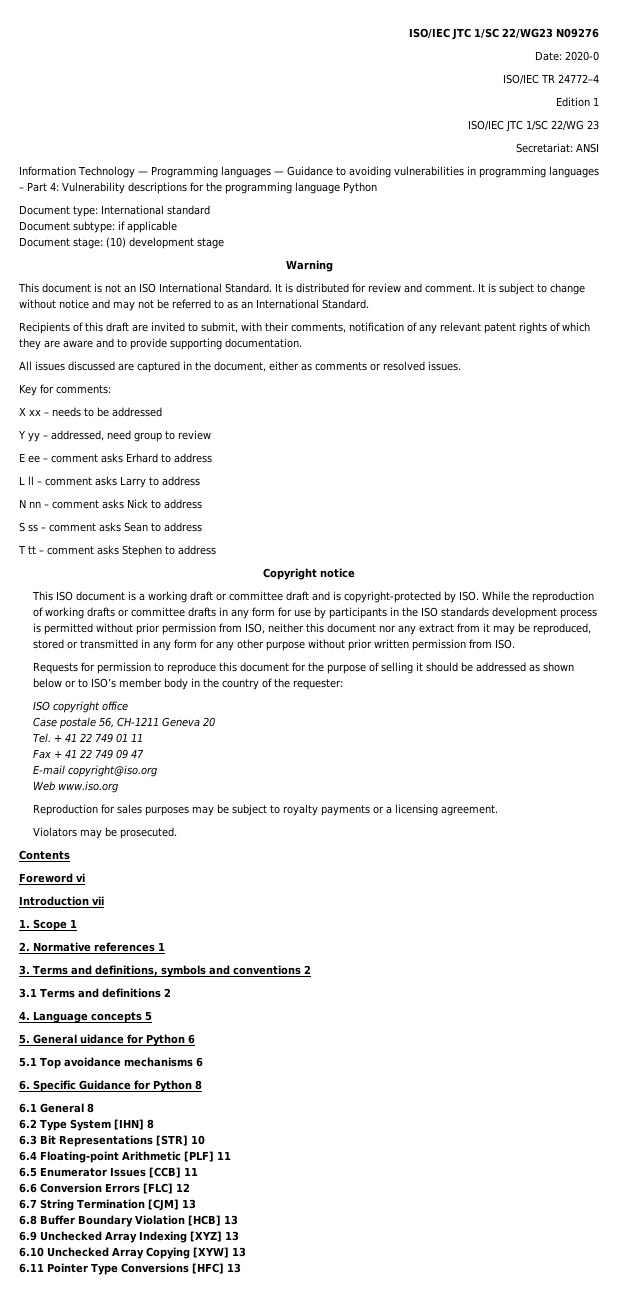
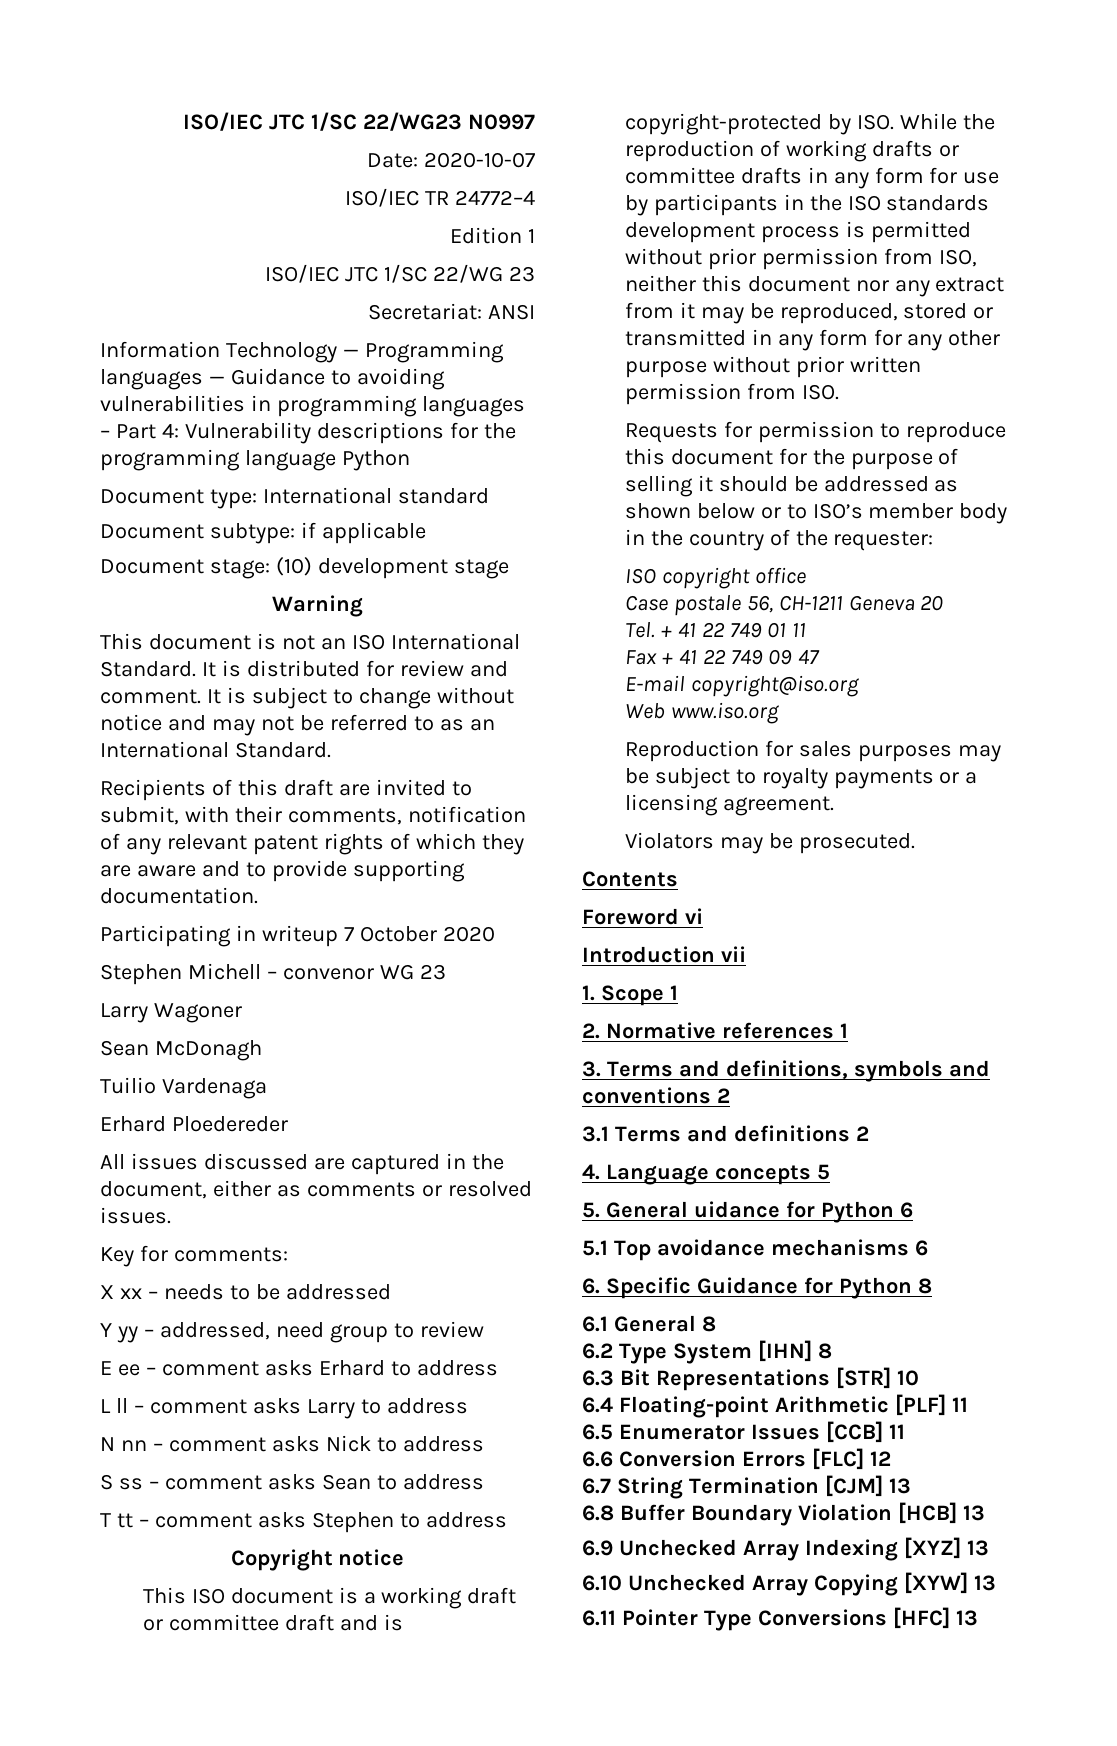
- ISO/IEC JTC 1/SC 22/WG23 N09276
+ ISO/IEC JTC 1/SC 22/WG23 N0997
- Date: 2020-0
+ Date: 2020-10-07
+ Participating in writeup 7 October 2020
+ Stephen Michell – convenor WG 23
+ Larry Wagoner
+ Sean McDonagh
+ Tuilio Vardenaga
+ Erhard Ploedereder

